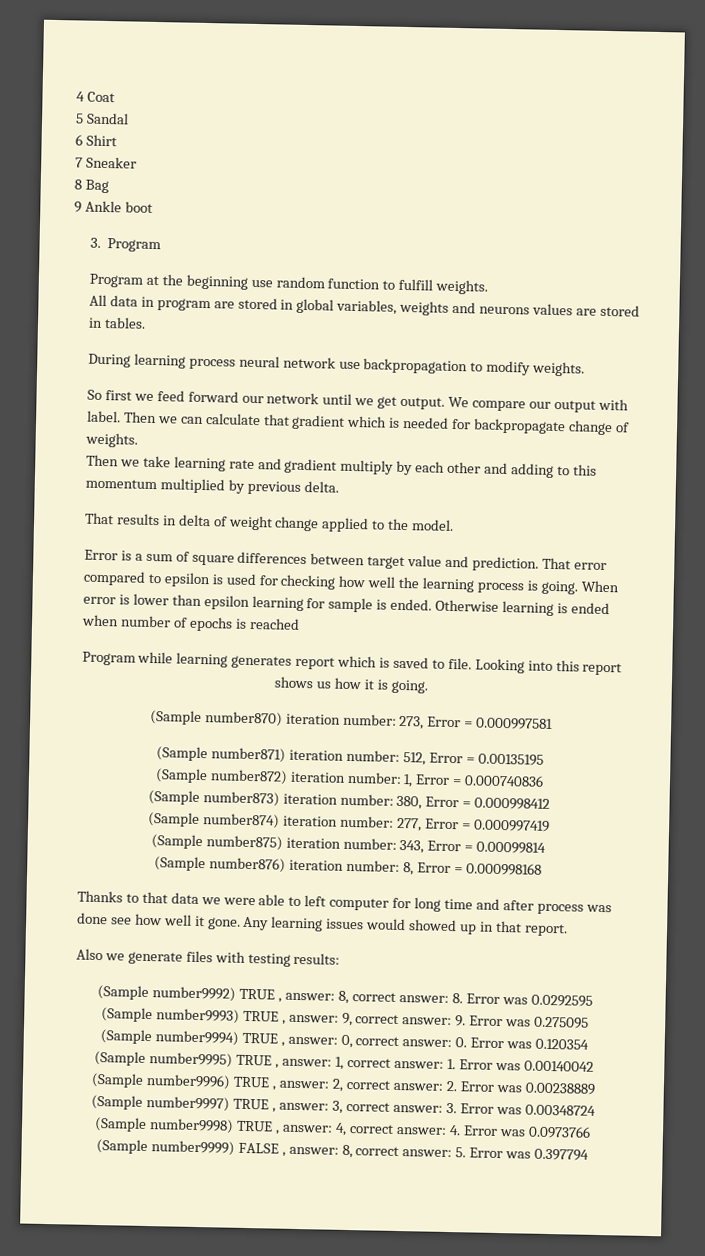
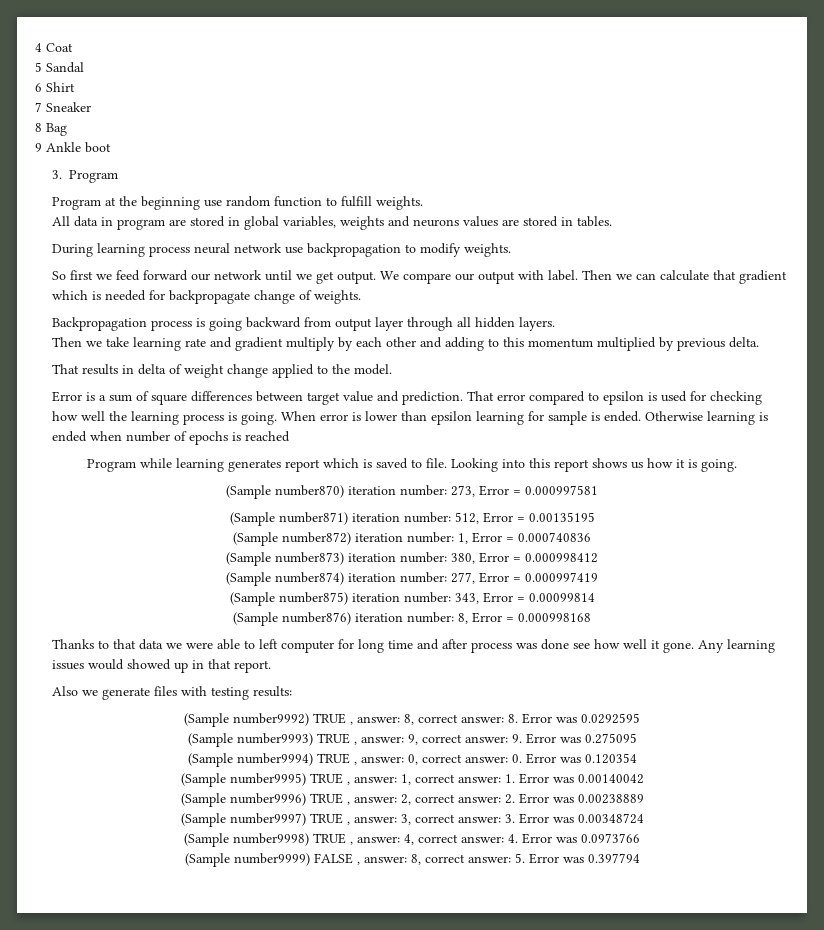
+ Backpropagation process is going backward from output layer through all hidden layers.

